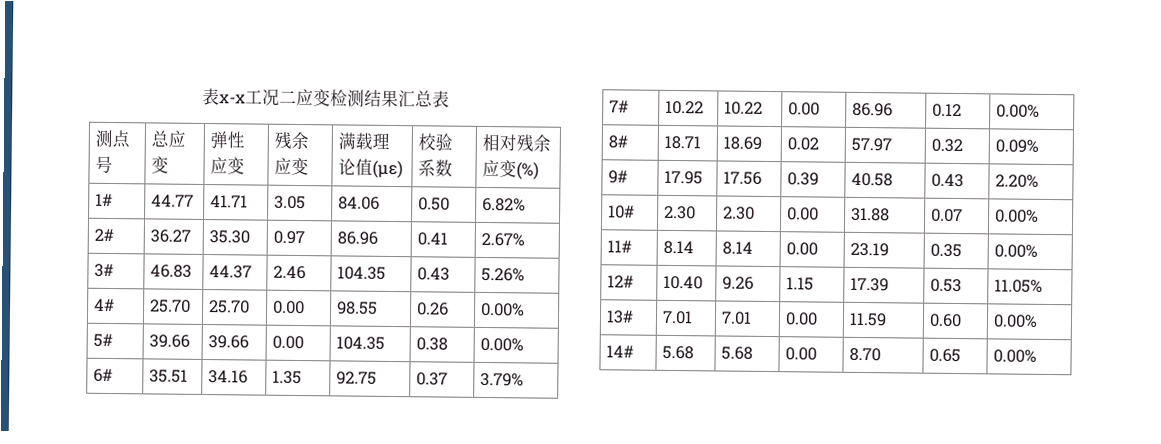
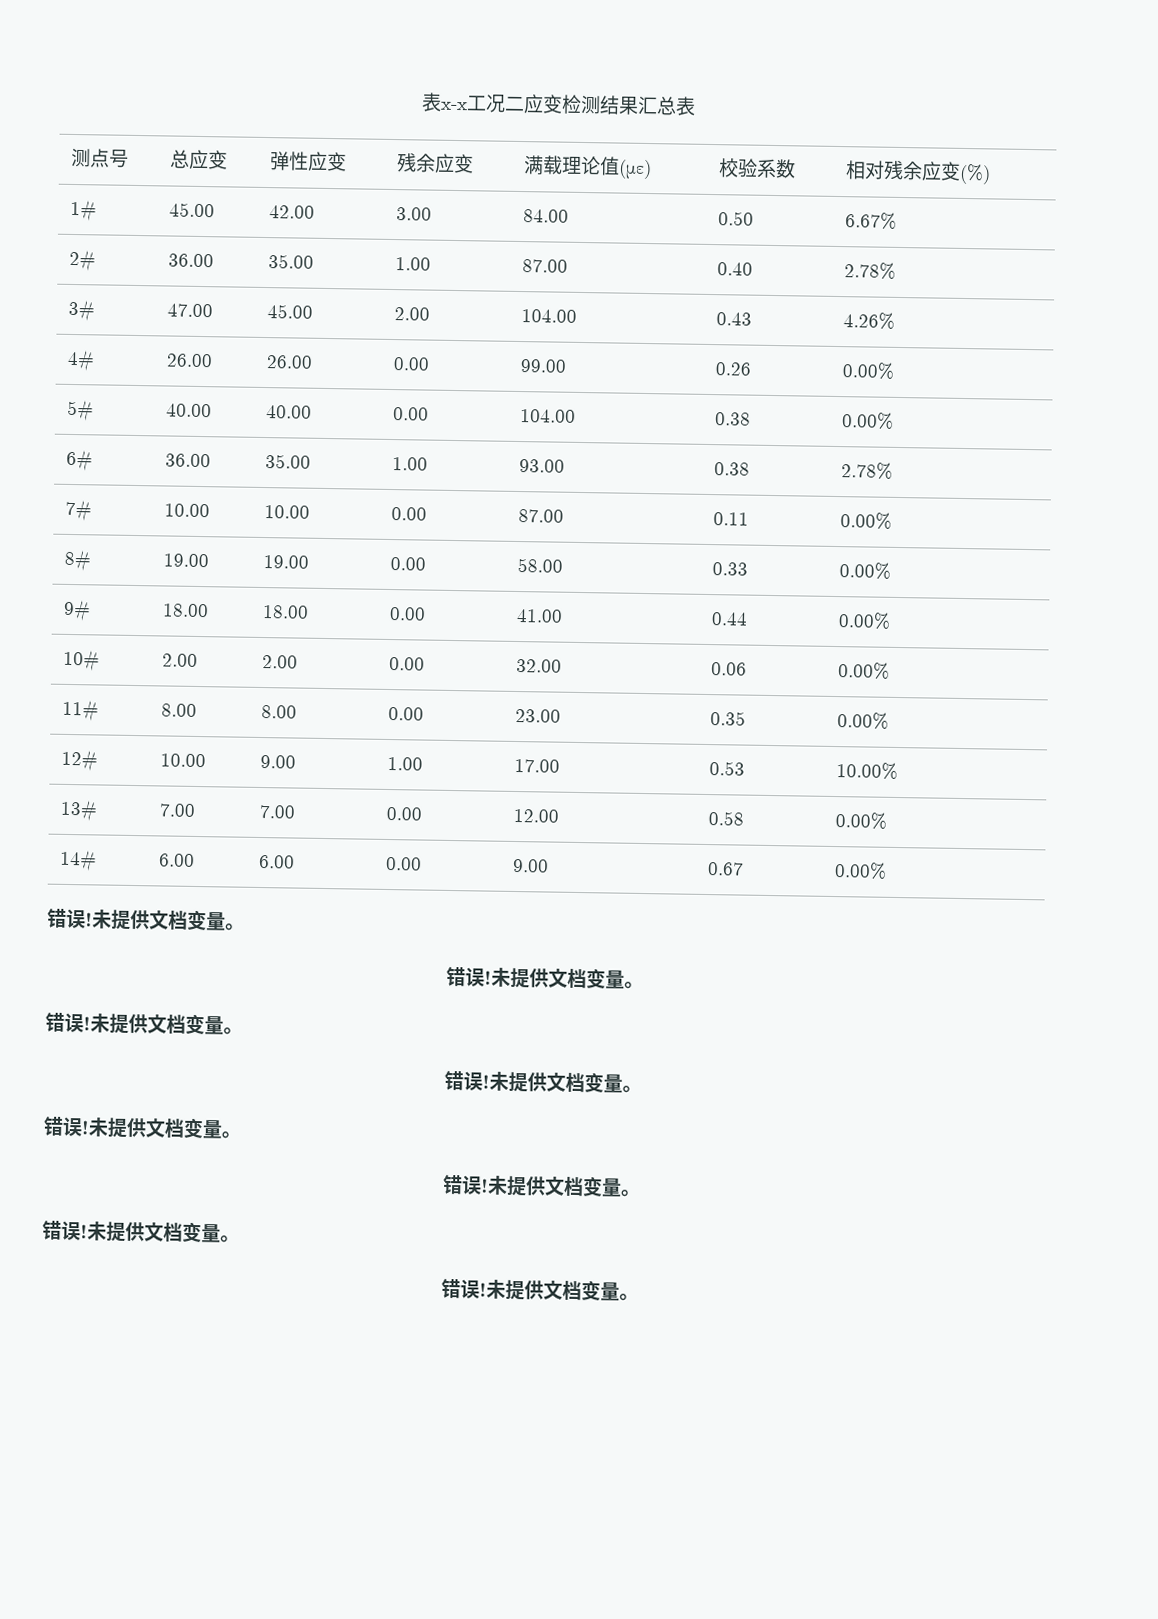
- 1# | 44.77 | 41.71 | 3.05 | 84.06 | 0.50 | 6.82%
+ 1# | 45.00 | 42.00 | 3.00 | 84.00 | 0.50 | 6.67%
- 2# | 36.27 | 35.30 | 0.97 | 86.96 | 0.41 | 2.67%
- 3# | 46.83 | 44.37 | 2.46 | 104.35 | 0.43 | 5.26%
+ 2# | 36.00 | 35.00 | 1.00 | 87.00 | 0.40 | 2.78%
+ 3# | 47.00 | 45.00 | 2.00 | 104.00 | 0.43 | 4.26%
- 4# | 25.70 | 25.70 | 0.00 | 98.55 | 0.26 | 0.00%
+ 4# | 26.00 | 26.00 | 0.00 | 99.00 | 0.26 | 0.00%
- 5# | 39.66 | 39.66 | 0.00 | 104.35 | 0.38 | 0.00%
+ 5# | 40.00 | 40.00 | 0.00 | 104.00 | 0.38 | 0.00%
- 6# | 35.51 | 34.16 | 1.35 | 92.75 | 0.37 | 3.79%
+ 6# | 36.00 | 35.00 | 1.00 | 93.00 | 0.38 | 2.78%
- 7# | 10.22 | 10.22 | 0.00 | 86.96 | 0.12 | 0.00%
+ 7# | 10.00 | 10.00 | 0.00 | 87.00 | 0.11 | 0.00%
- 8# | 18.71 | 18.69 | 0.02 | 57.97 | 0.32 | 0.09%
- 9# | 17.95 | 17.56 | 0.39 | 40.58 | 0.43 | 2.20%
+ 8# | 19.00 | 19.00 | 0.00 | 58.00 | 0.33 | 0.00%
+ 9# | 18.00 | 18.00 | 0.00 | 41.00 | 0.44 | 0.00%
- 10# | 2.30 | 2.30 | 0.00 | 31.88 | 0.07 | 0.00%
+ 10# | 2.00 | 2.00 | 0.00 | 32.00 | 0.06 | 0.00%
- 11# | 8.14 | 8.14 | 0.00 | 23.19 | 0.35 | 0.00%
+ 11# | 8.00 | 8.00 | 0.00 | 23.00 | 0.35 | 0.00%
- 12# | 10.40 | 9.26 | 1.15 | 17.39 | 0.53 | 11.05%
+ 12# | 10.00 | 9.00 | 1.00 | 17.00 | 0.53 | 10.00%
- 13# | 7.01 | 7.01 | 0.00 | 11.59 | 0.60 | 0.00%
+ 13# | 7.00 | 7.00 | 0.00 | 12.00 | 0.58 | 0.00%
- 14# | 5.68 | 5.68 | 0.00 | 8.70 | 0.65 | 0.00%
+ 14# | 6.00 | 6.00 | 0.00 | 9.00 | 0.67 | 0.00%
+ 错误!未提供文档变量。
+ 错误!未提供文档变量。
+ 错误!未提供文档变量。
+ 错误!未提供文档变量。
+ 错误!未提供文档变量。
+ 错误!未提供文档变量。
+ 错误!未提供文档变量。
+ 错误!未提供文档变量。

